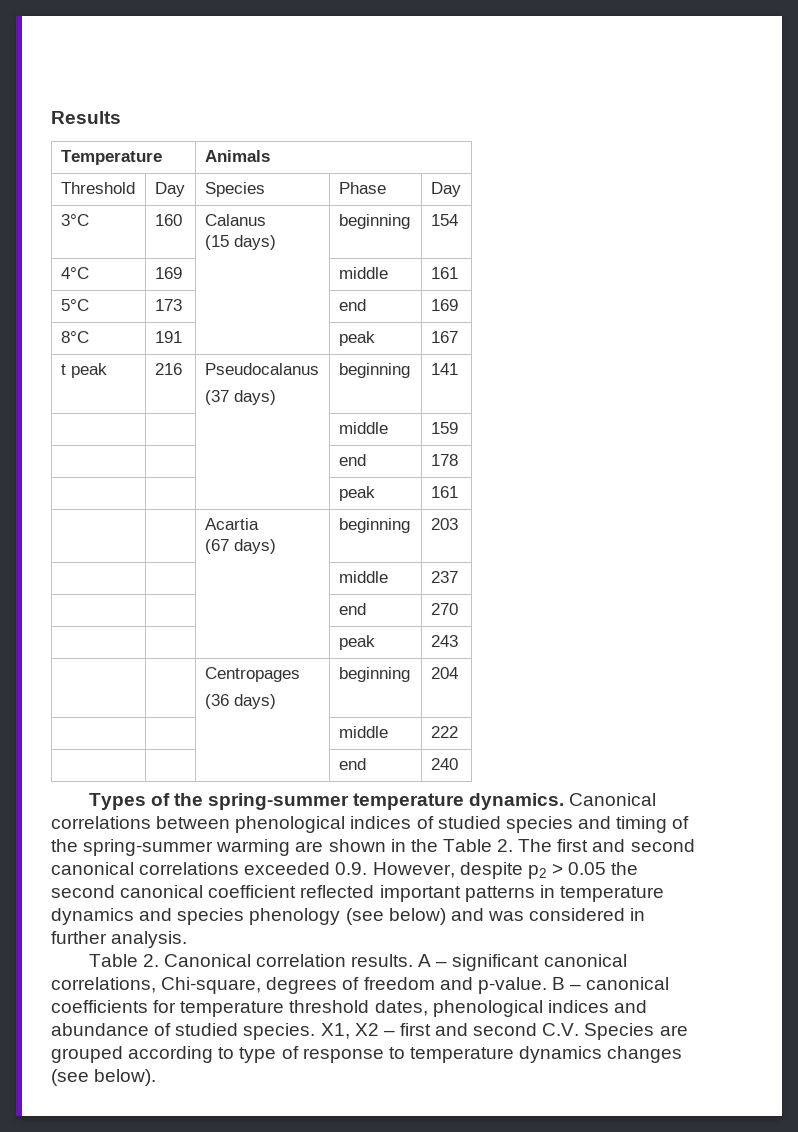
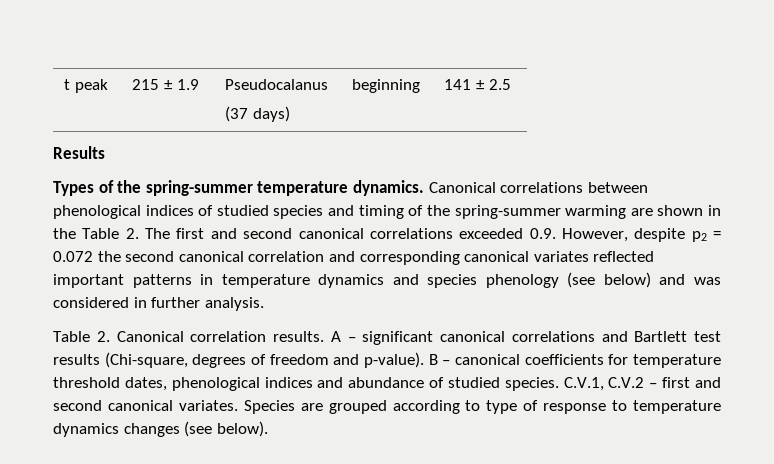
- Results
- Temperature | Animals
- Threshold | Day | Species | Phase | Day
- 3°C | 160 | Calanus
- (15 days) | beginning | 154
- 4°C | 169 | | middle | 161
- 5°C | 173 | | end | 169
- 8°C | 191 | | peak | 167
- t peak | 216 | Pseudocalanus
- (37 days) | beginning | 141
- | | | middle | 159
- | | | end | 178
- | | | peak | 161
- | | Acartia
- (67 days) | beginning | 203
- | | | middle | 237
- | | | end | 270
- | | | peak | 243
- | | Centropages
- (36 days) | beginning | 204
- | | | middle | 222
- | | | end | 240
+ t peak | 215 ± 1.9 | Pseudocalanus
+ (37 days) | beginning | 141 ± 2.5
+ Results
- Canonical correlations between phenological indices of studied species and timing of the spring-summer warming are shown in the Table 2. The first and second canonical correlations exceeded 0.9. However, despite p2 > 0.05 the second canonical coefficient reflected important patterns in temperature dynamics and species phenology (see below) and was considered in further analysis.
+ Canonical correlations between phenological indices of studied species and timing of the spring-summer warming are shown in the Table 2. The first and second canonical correlations exceeded 0.9. However, despite p2 = 0.072 the second canonical correlation and corresponding canonical variates reflected important patterns in temperature dynamics and species phenology (see below) and was considered in further analysis.
- A – significant canonical correlations, Chi-square, degrees of freedom and p-value.
+ A – significant canonical correlations and Bartlett test results (Chi-square, degrees of freedom and p-value).
- X1, X2 – first and second C.V. Species are grouped according to type of response to temperature dynamics changes (see below).
+ C.V.1, C.V.2 – first and second canonical variates. Species are grouped according to type of response to temperature dynamics changes (see below).

